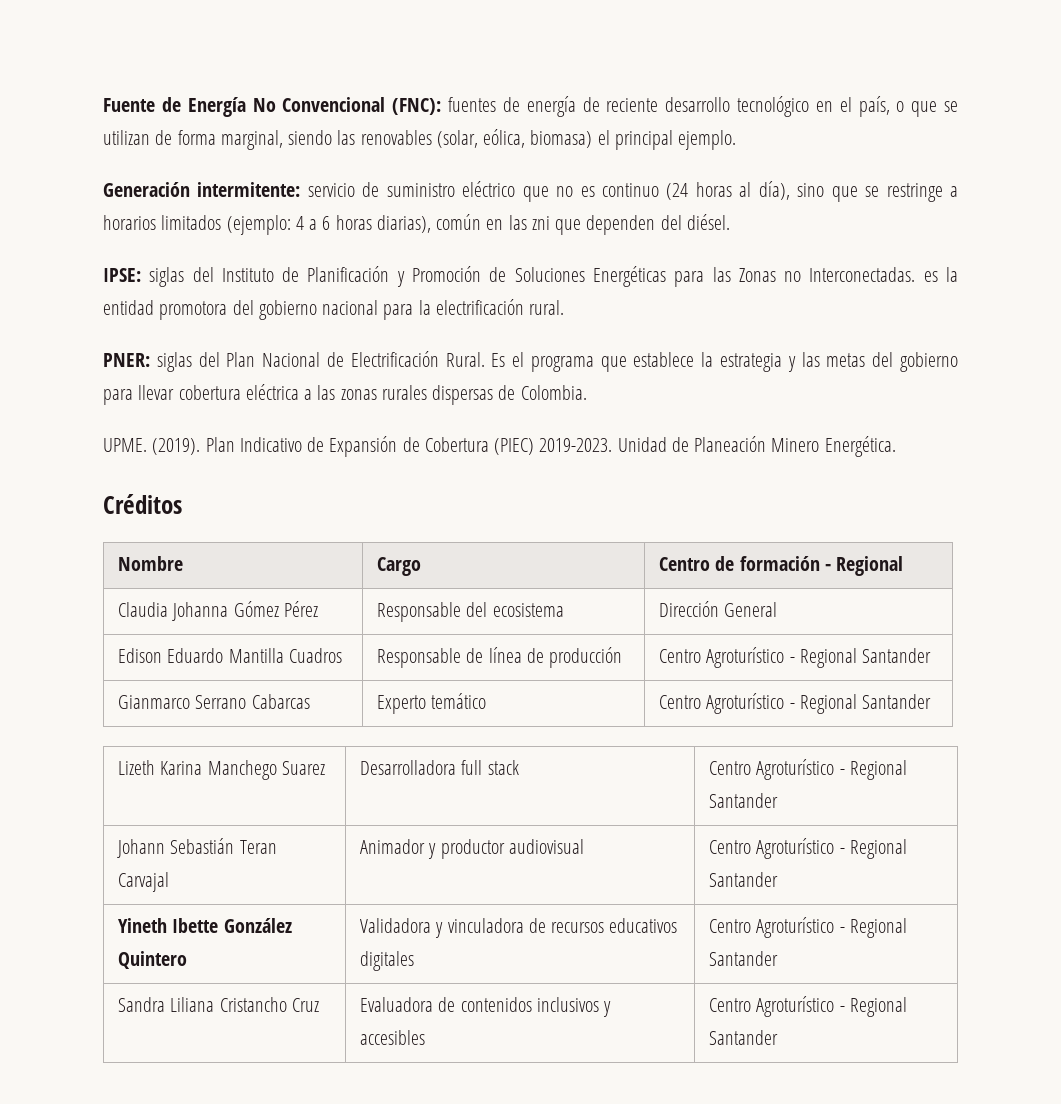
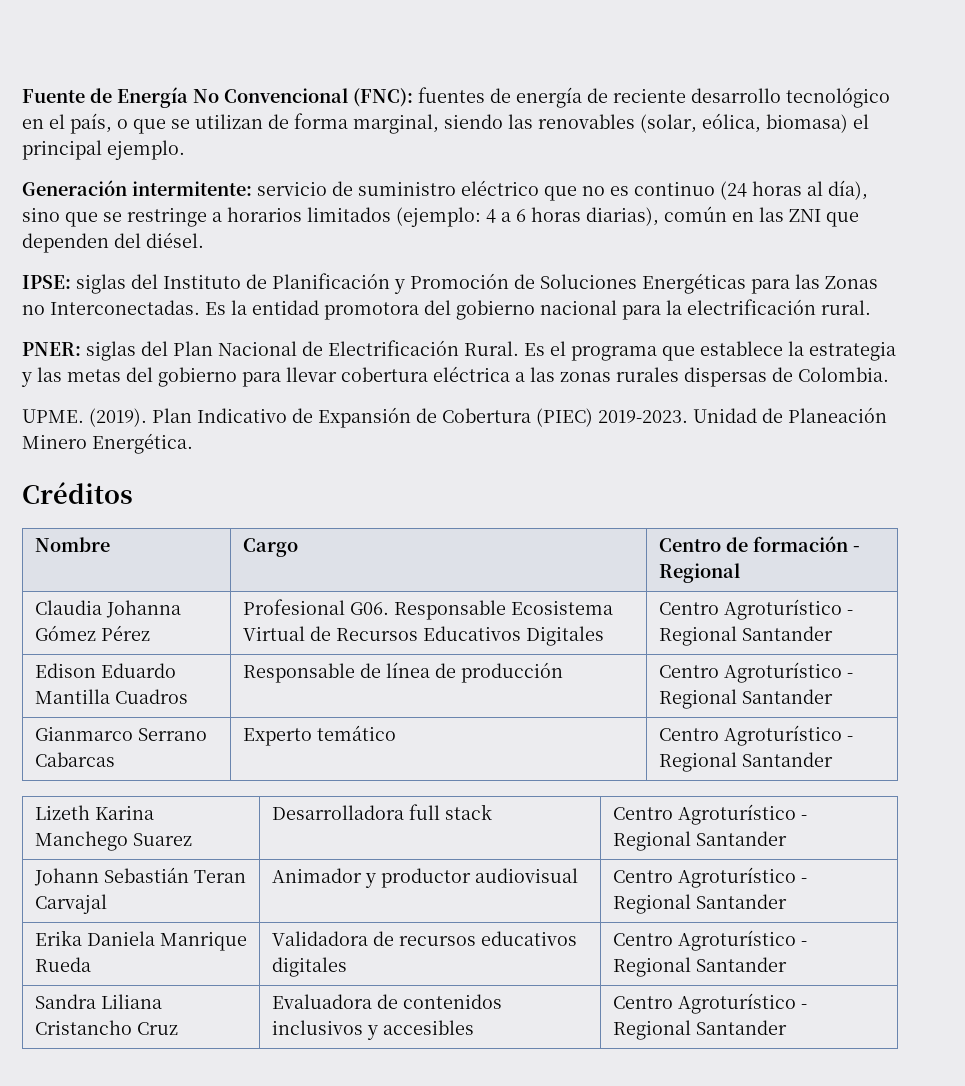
- Generación intermitente: servicio de suministro eléctrico que no es continuo (24 horas al día), sino que se restringe a horarios limitados (ejemplo: 4 a 6 horas diarias), común en las zni que dependen del diésel.
+ Generación intermitente: servicio de suministro eléctrico que no es continuo (24 horas al día), sino que se restringe a horarios limitados (ejemplo: 4 a 6 horas diarias), común en las ZNI que dependen del diésel.
- IPSE: siglas del Instituto de Planificación y Promoción de Soluciones Energéticas para las Zonas no Interconectadas. es la entidad promotora del gobierno nacional para la electrificación rural.
+ IPSE: siglas del Instituto de Planificación y Promoción de Soluciones Energéticas para las Zonas no Interconectadas. Es la entidad promotora del gobierno nacional para la electrificación rural.
- Claudia Johanna Gómez Pérez | Responsable del ecosistema | Dirección General
+ Claudia Johanna Gómez Pérez | Profesional G06. Responsable Ecosistema Virtual de Recursos Educativos Digitales | Centro Agroturístico - Regional Santander
- Yineth Ibette González Quintero | Validadora y vinculadora de recursos educativos digitales | Centro Agroturístico - Regional Santander
+ Erika Daniela Manrique Rueda | Validadora de recursos educativos digitales | Centro Agroturístico - Regional Santander

